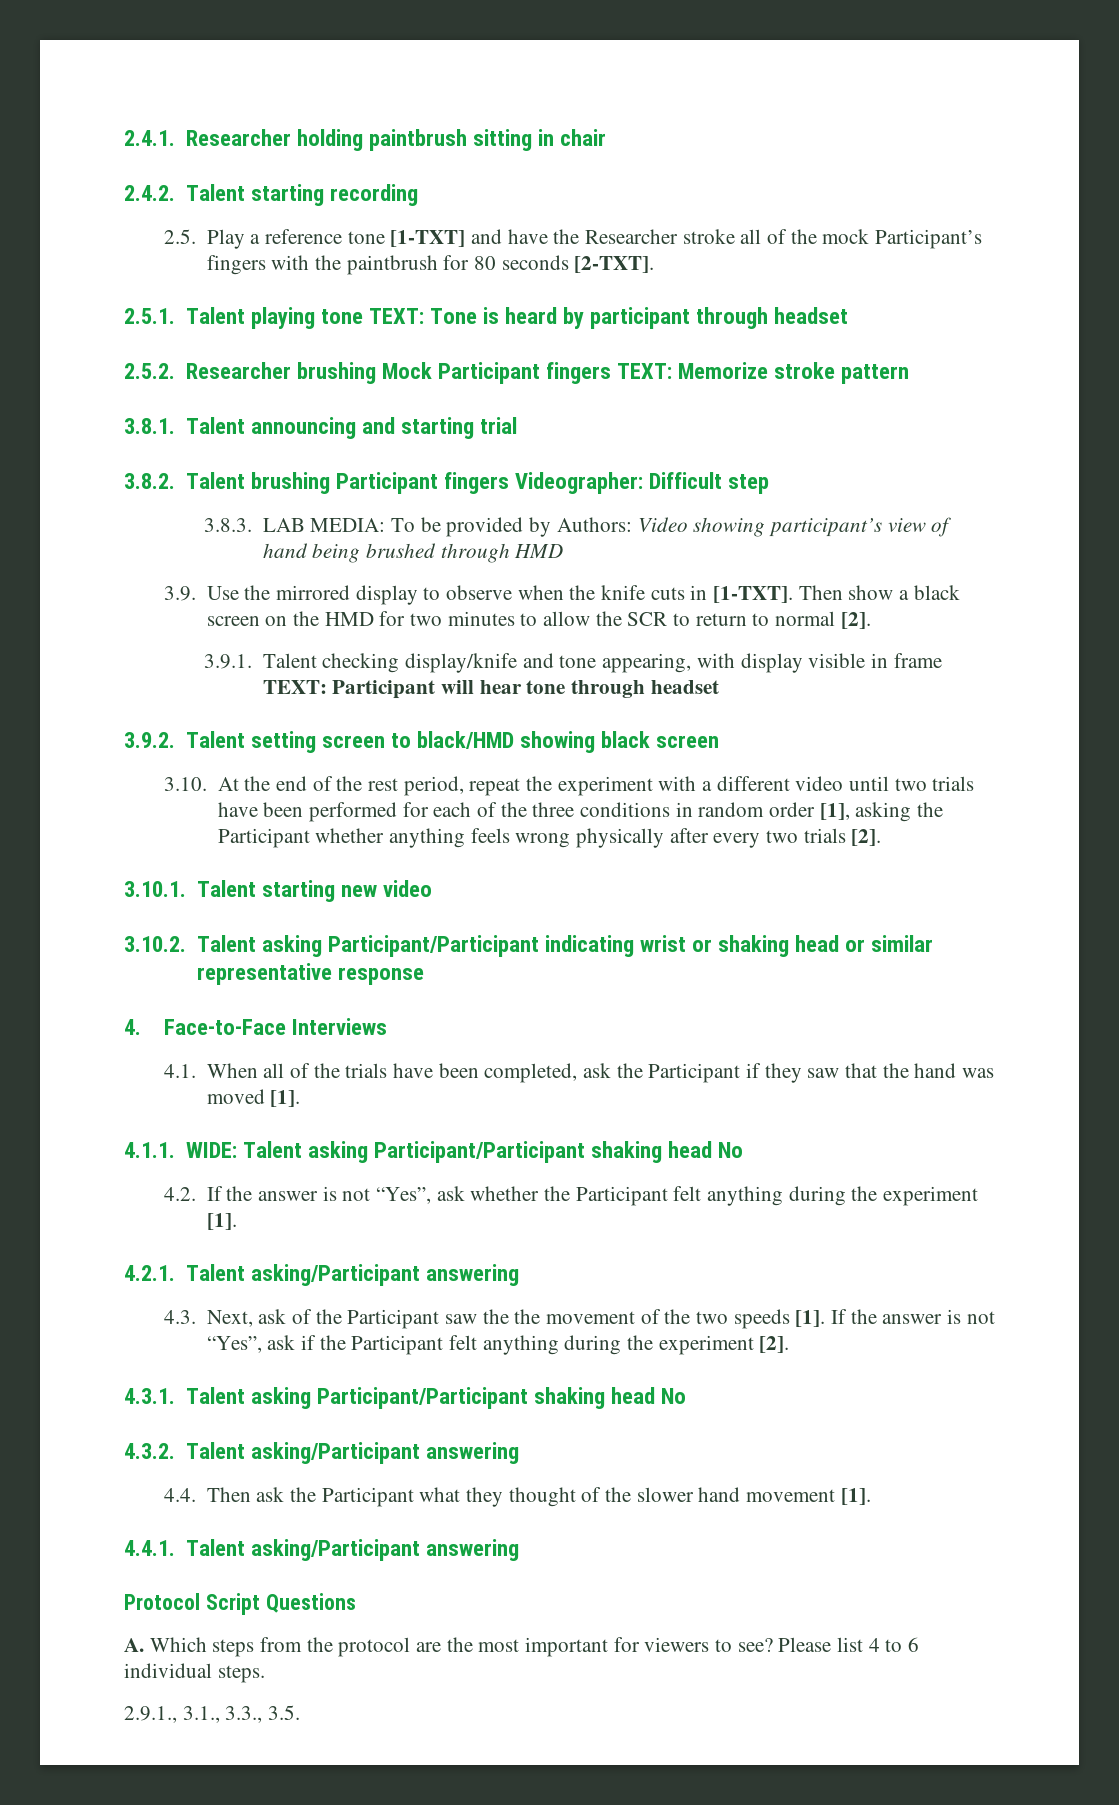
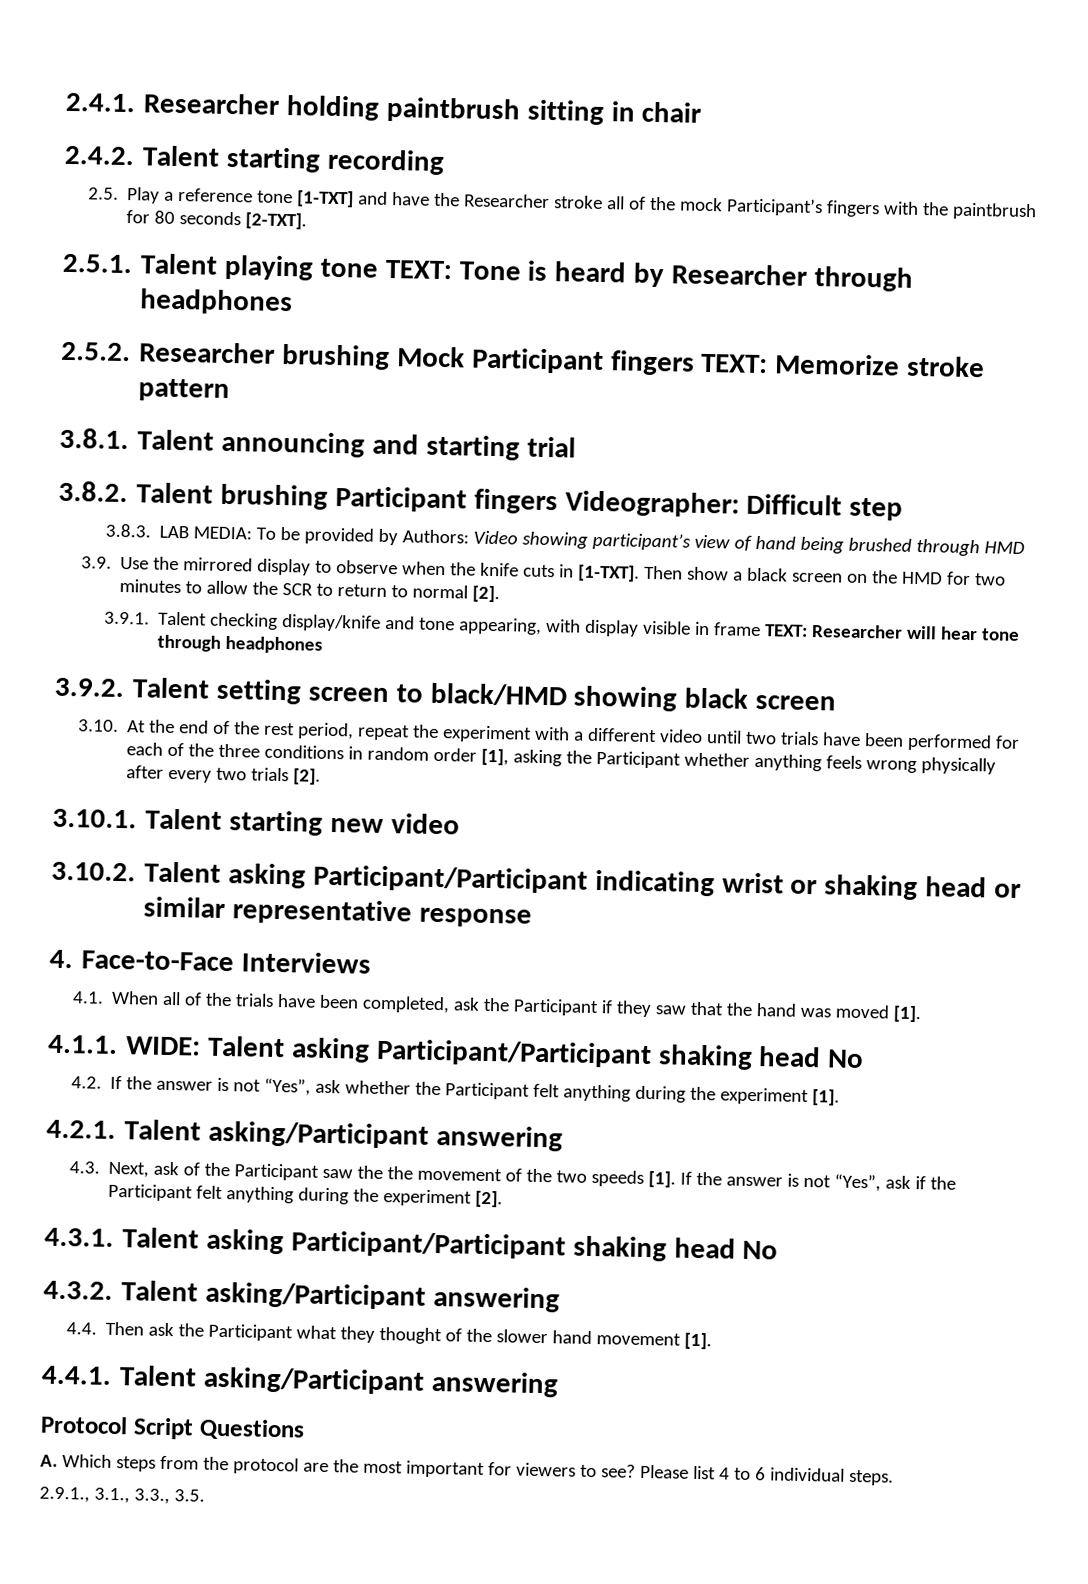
- 2.5.1. Talent playing tone TEXT: Tone is heard by participant through headset
+ 2.5.1. Talent playing tone TEXT: Tone is heard by Researcher through headphones
- 3.9.1. Talent checking display/knife and tone appearing, with display visible in frame TEXT: Participant will hear tone through headset
+ 3.9.1. Talent checking display/knife and tone appearing, with display visible in frame TEXT: Researcher will hear tone through headphones

